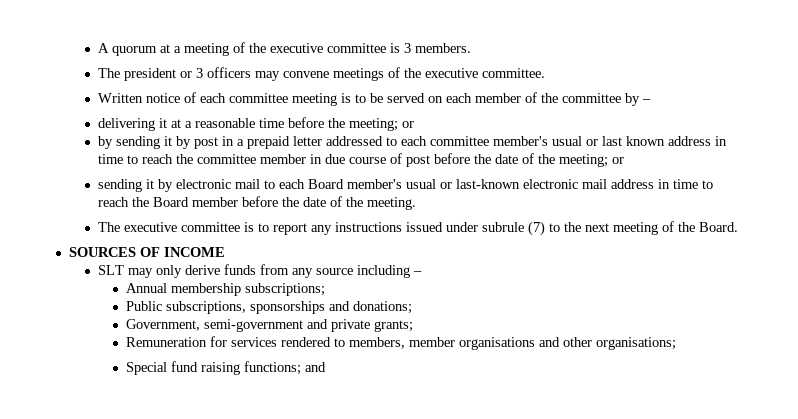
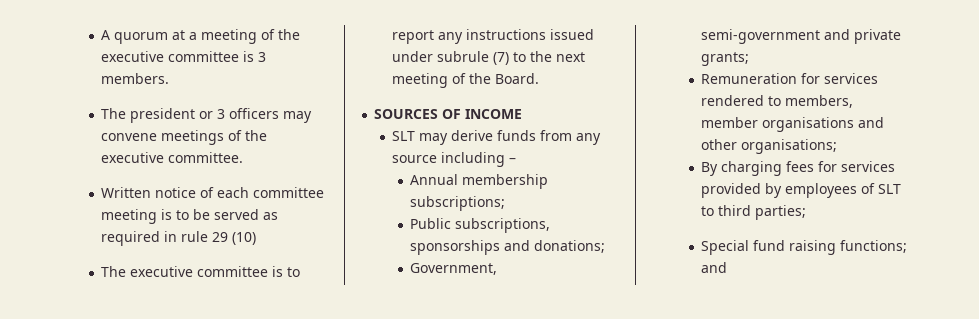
- Written notice of each committee meeting is to be served on each member of the committee by –
- delivering it at a reasonable time before the meeting; or
- by sending it by post in a prepaid letter addressed to each committee member's usual or last known address in time to reach the committee member in due course of post before the date of the meeting; or
- sending it by electronic mail to each Board member's usual or last-known electronic mail address in time to reach the Board member before the date of the meeting.
+ Written notice of each committee meeting is to be served as required in rule 29 (10)
- SLT may only derive funds from any source including –
+ SLT may derive funds from any source including –
+ By charging fees for services provided by employees of SLT to third parties;

